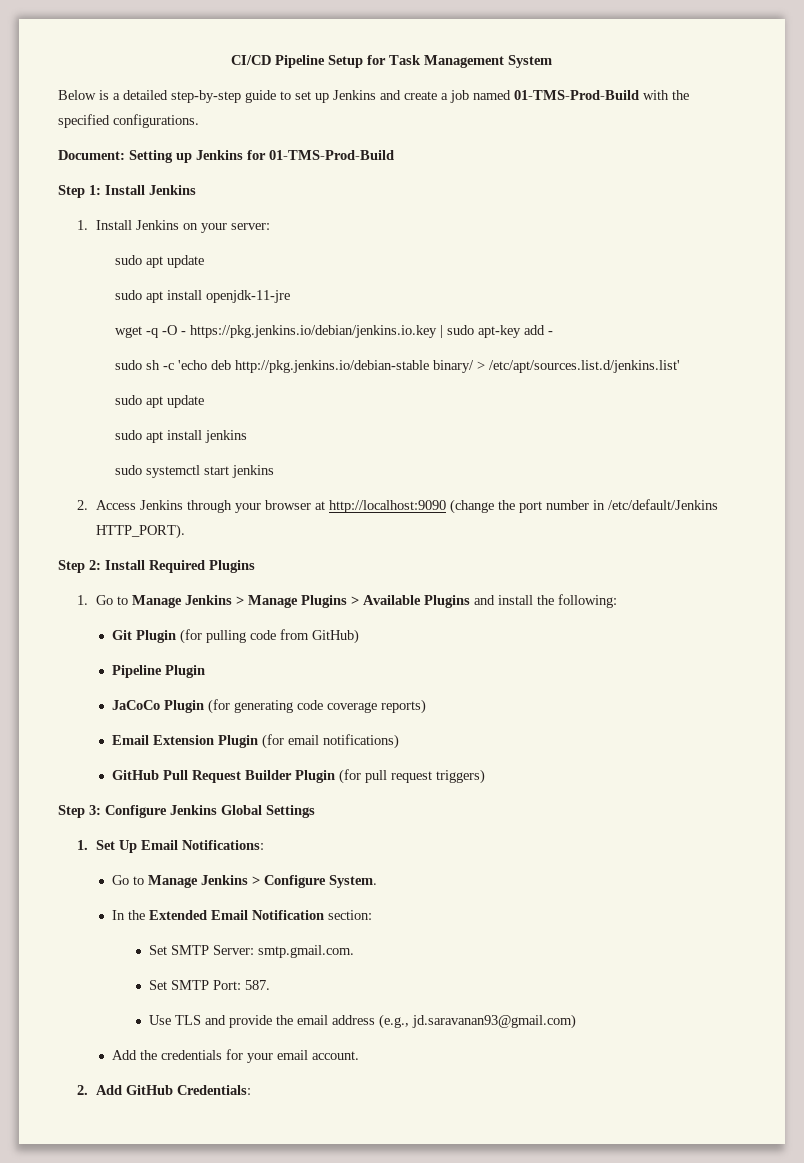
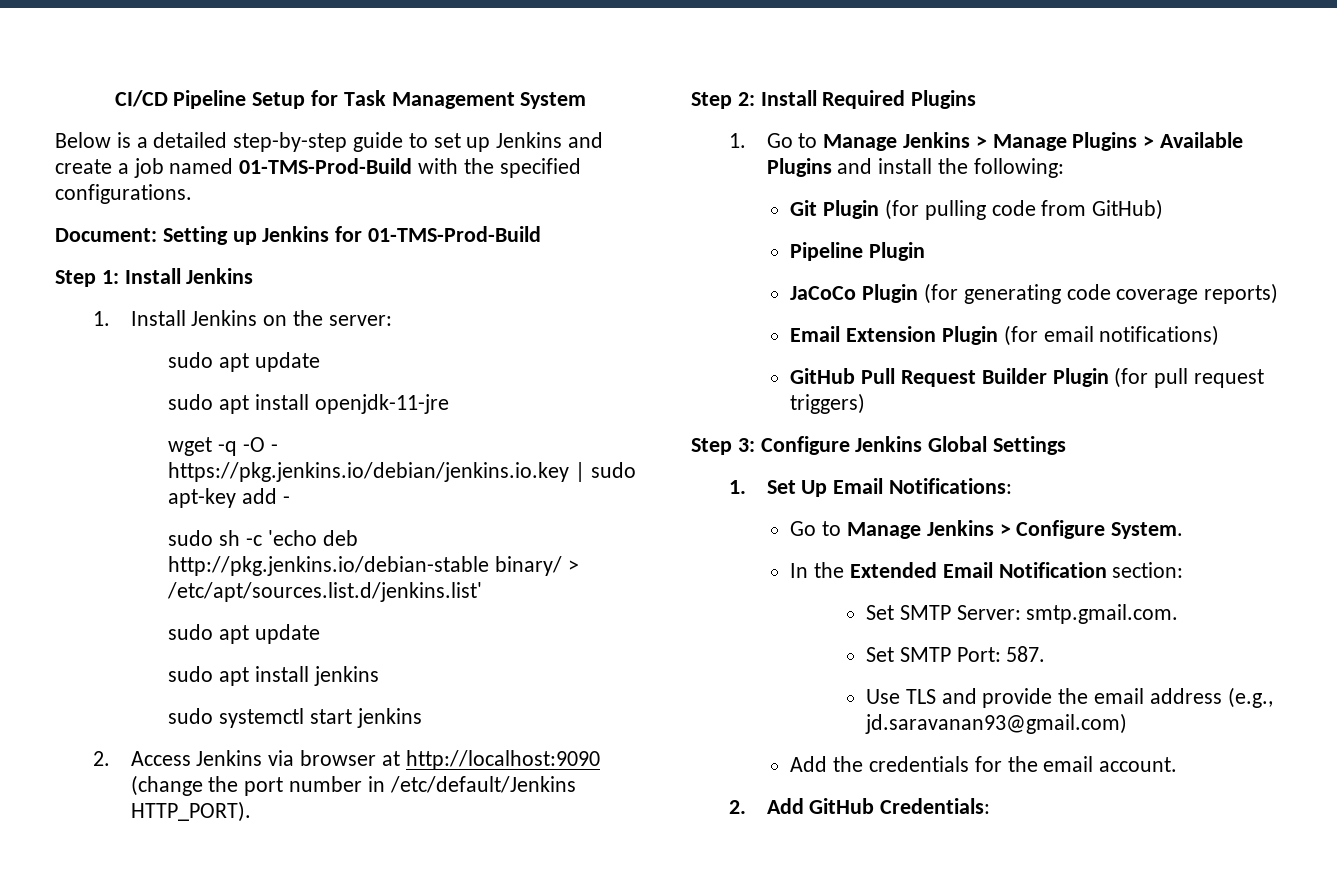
- 1. Install Jenkins on your server:
+ 1. Install Jenkins on the server:
- 2. Access Jenkins through your browser at http://localhost:9090 (change the port number in /etc/default/Jenkins HTTP_PORT).
+ 2. Access Jenkins via browser at http://localhost:9090 (change the port number in /etc/default/Jenkins HTTP_PORT).
- Add the credentials for your email account.
+ Add the credentials for the email account.

